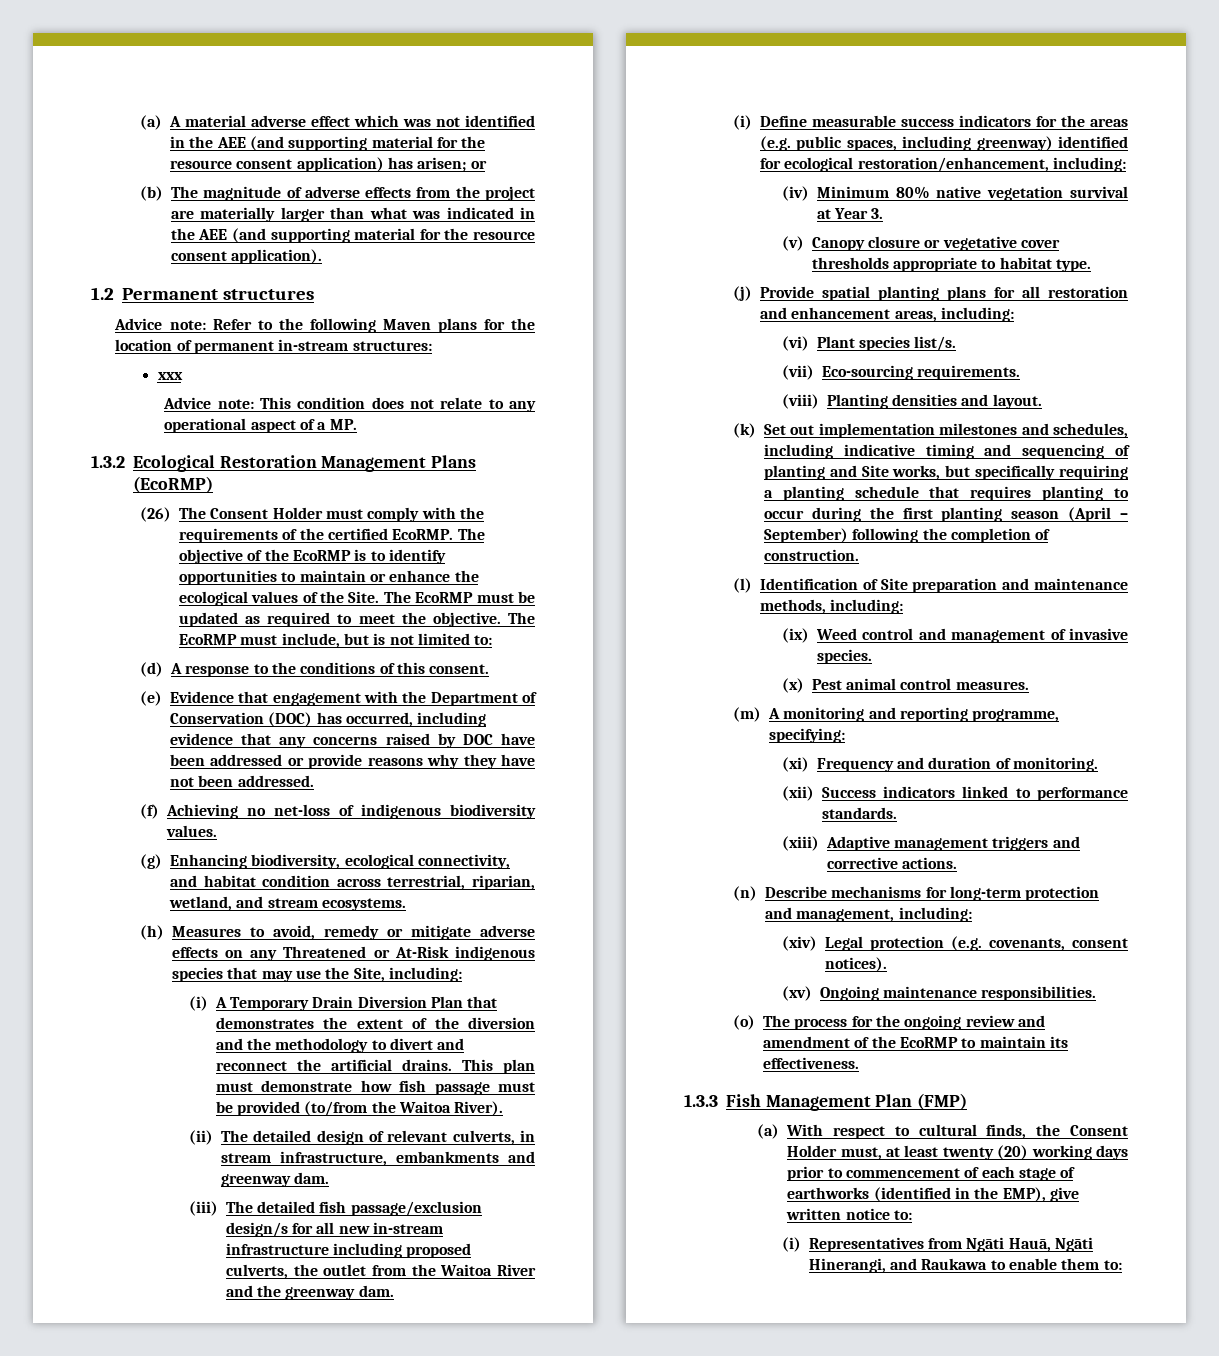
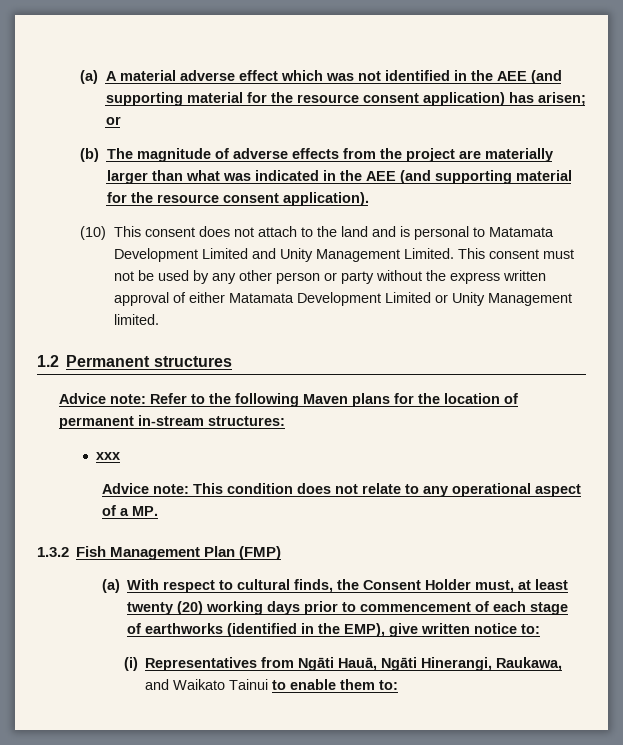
+ (10) This consent does not attach to the land and is personal to Matamata Development Limited and Unity Management Limited. This consent must not be used by any other person or party without the express written approval of either Matamata Development Limited or Unity Management limited.
- 1.3.2 Ecological Restoration Management Plans (EcoRMP)
- (26) The Consent Holder must comply with the requirements of the certified EcoRMP. The objective of the EcoRMP is to identify opportunities to maintain or enhance the ecological values of the Site. The EcoRMP must be updated as required to meet the objective. The EcoRMP must include, but is not limited to:
- (d) A response to the conditions of this consent.
- (e) Evidence that engagement with the Department of Conservation (DOC) has occurred, including evidence that any concerns raised by DOC have been addressed or provide reasons why they have not been addressed.
- (f) Achieving no net-loss of indigenous biodiversity values.
- (g) Enhancing biodiversity, ecological connectivity, and habitat condition across terrestrial, riparian, wetland, and stream ecosystems.
- (h) Measures to avoid, remedy or mitigate adverse effects on any Threatened or At-Risk indigenous species that may use the Site, including:
- (i) A Temporary Drain Diversion Plan that demonstrates the extent of the diversion and the methodology to divert and reconnect the artificial drains. This plan must demonstrate how fish passage must be provided (to/from the Waitoa River).
- (ii) The detailed design of relevant culverts, in stream infrastructure, embankments and greenway dam.
- (iii) The detailed fish passage/exclusion design/s for all new in-stream infrastructure including proposed culverts, the outlet from the Waitoa River and the greenway dam.
- (i) Define measurable success indicators for the areas (e.g. public spaces, including greenway) identified for ecological restoration/enhancement, including:
- (iv) Minimum 80% native vegetation survival at Year 3.
- (v) Canopy closure or vegetative cover thresholds appropriate to habitat type.
- (j) Provide spatial planting plans for all restoration and enhancement areas, including:
- (vi) Plant species list/s.
- (vii) Eco-sourcing requirements.
- (viii) Planting densities and layout.
- (k) Set out implementation milestones and schedules, including indicative timing and sequencing of planting and Site works, but specifically requiring a planting schedule that requires planting to occur during the first planting season (April – September) following the completion of construction.
- (l) Identification of Site preparation and maintenance methods, including:
- (ix) Weed control and management of invasive species.
- (x) Pest animal control measures.
- (m) A monitoring and reporting programme, specifying:
- (xi) Frequency and duration of monitoring.
- (xii) Success indicators linked to performance standards.
- (xiii) Adaptive management triggers and corrective actions.
- (n) Describe mechanisms for long-term protection and management, including:
- (xiv) Legal protection (e.g. covenants, consent notices).
- (xv) Ongoing maintenance responsibilities.
- (o) The process for the ongoing review and amendment of the EcoRMP to maintain its effectiveness.
- 1.3.3 Fish Management Plan (FMP)
+ 1.3.2 Fish Management Plan (FMP)
- (i) Representatives from Ngāti Hauā, Ngāti Hinerangi, and Raukawa to enable them to:
+ (i) Representatives from Ngāti Hauā, Ngāti Hinerangi, Raukawa, and Waikato Tainui to enable them to:

